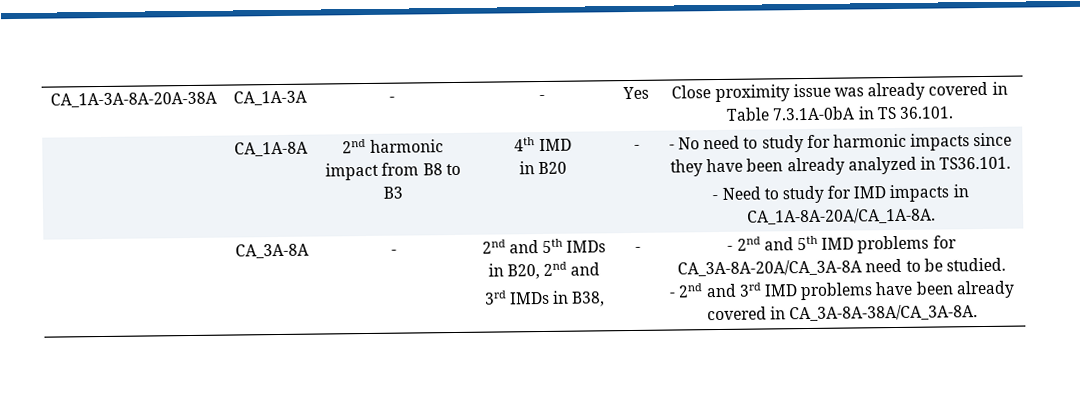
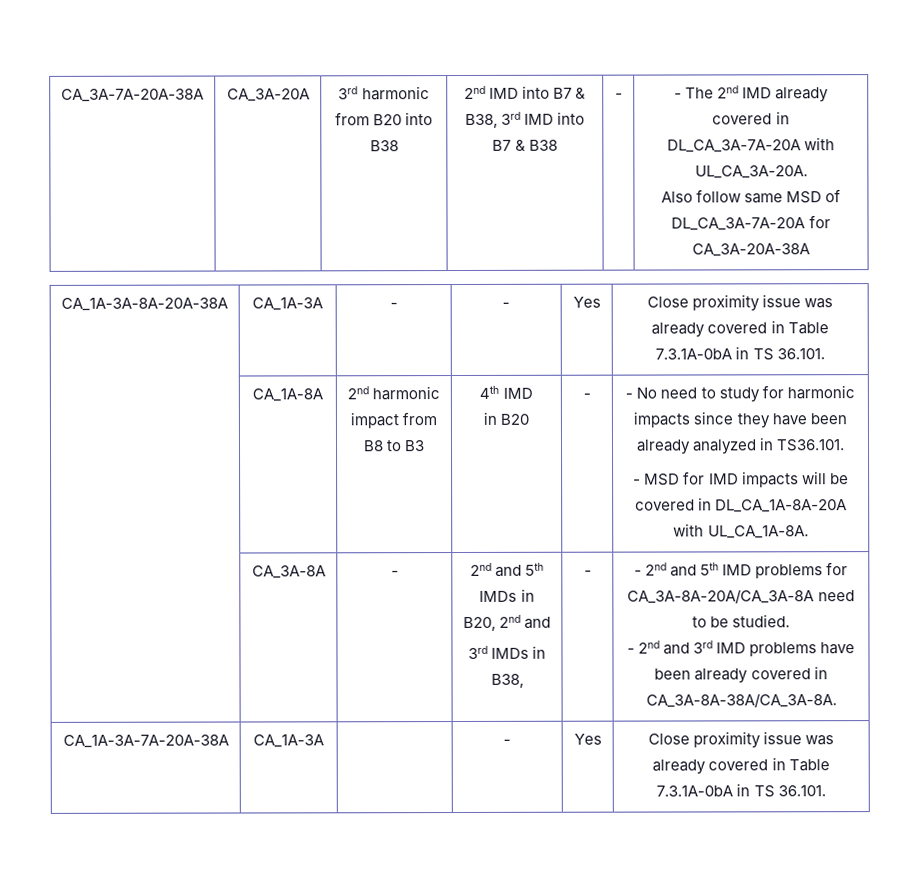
+ CA_3A-7A-20A-38A | CA_3A-20A | 3rd harmonic from B20 into B38 | 2nd IMD into B7 & B38, 3rd IMD into B7 & B38 | - | - The 2nd IMD already covered in DL_CA_3A-7A-20A with UL_CA_3A-20A.
+ Also follow same MSD of DL_CA_3A-7A-20A for CA_3A-20A-38A
- - Need to study for IMD impacts in CA_1A-8A-20A/CA_1A-8A.
+ - MSD for IMD impacts will be covered in DL_CA_1A-8A-20A with UL_CA_1A-8A.
+ CA_1A-3A-7A-20A-38A | CA_1A-3A | | - | Yes | Close proximity issue was already covered in Table 7.3.1A-0bA in TS 36.101.

